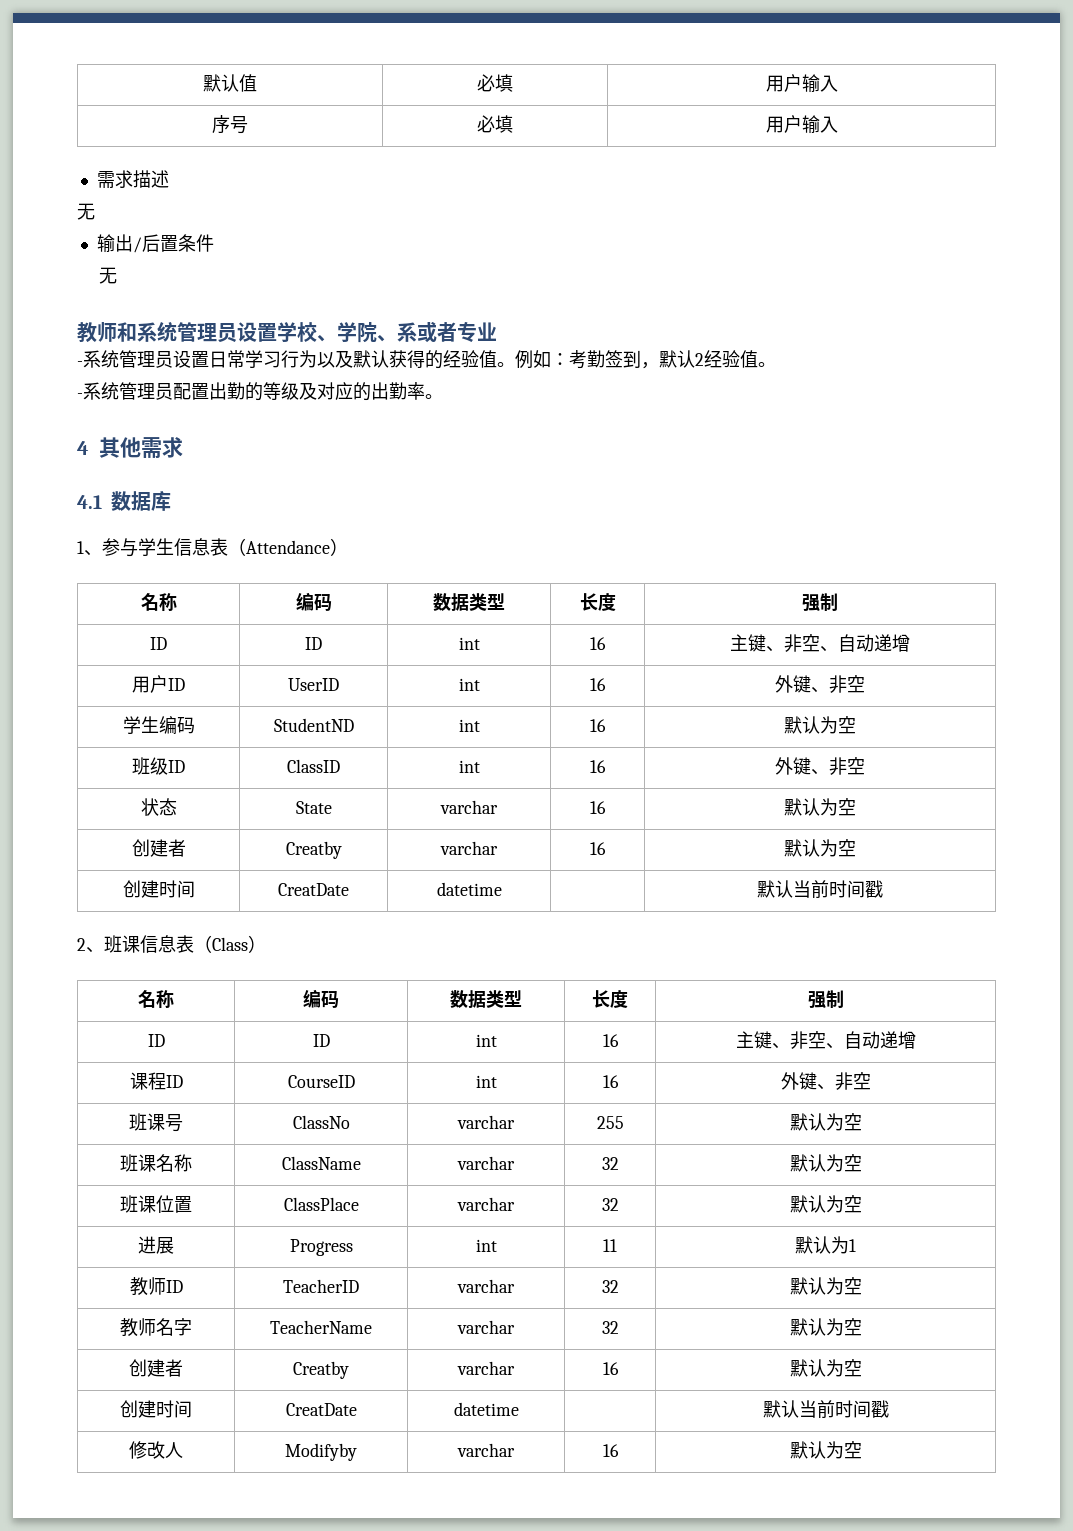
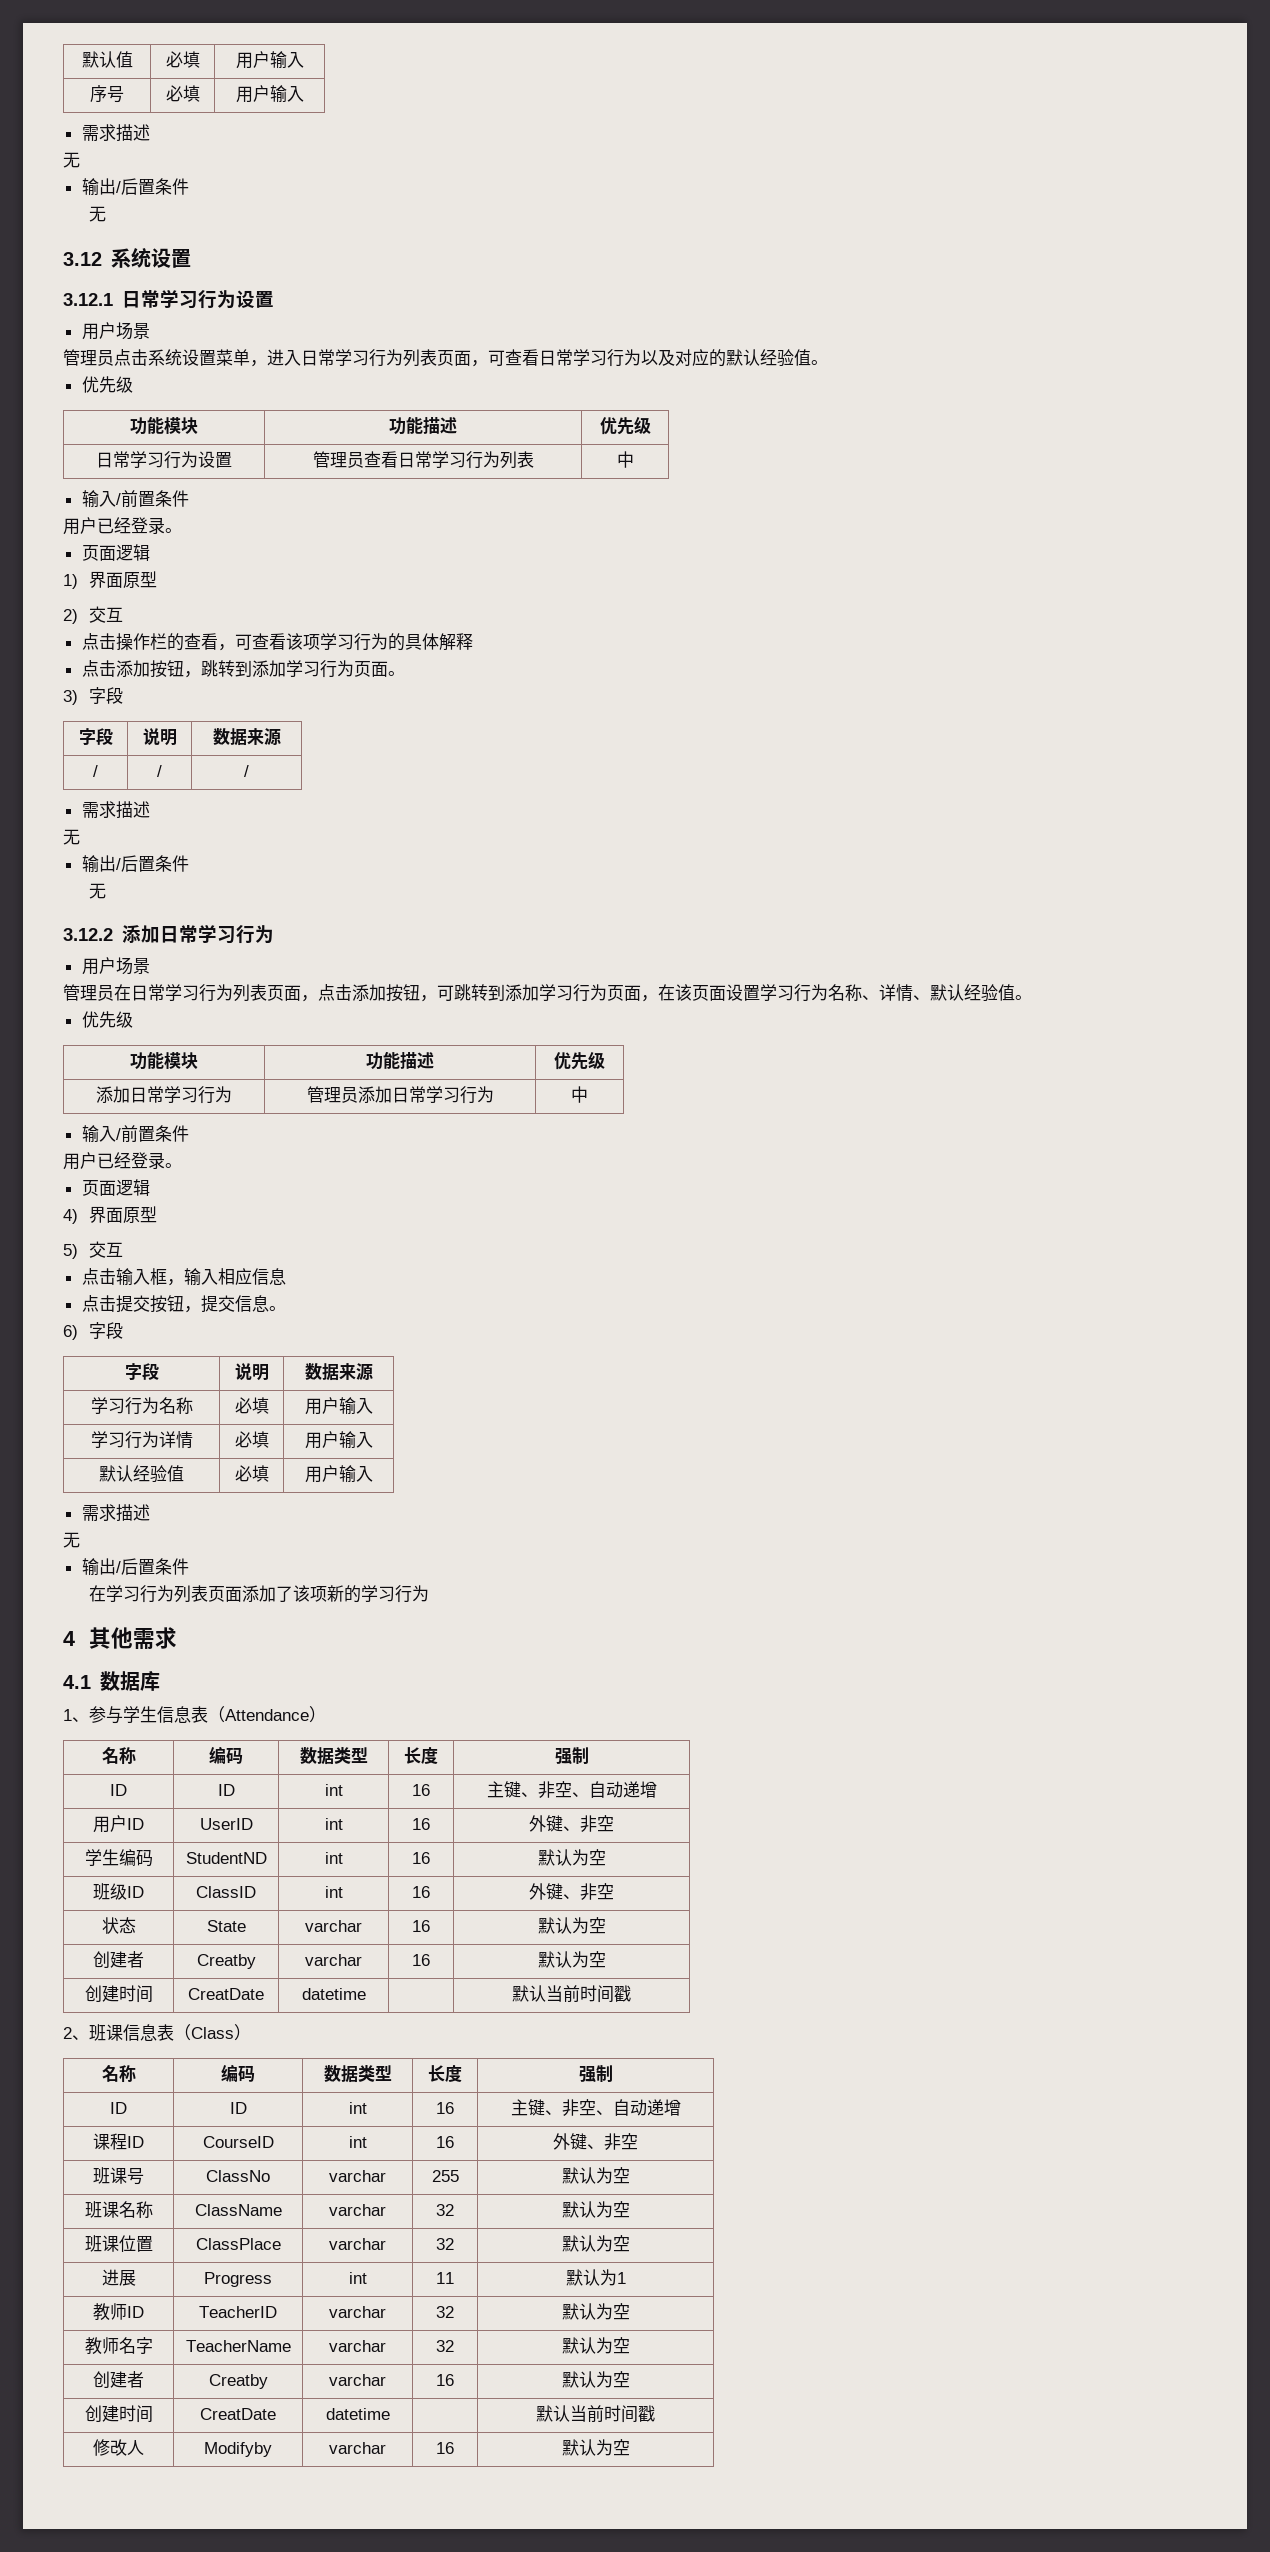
- 教师和系统管理员设置学校、学院、系或者专业
- -系统管理员设置日常学习行为以及默认获得的经验值。例如：考勤签到，默认2经验值。
- -系统管理员配置出勤的等级及对应的出勤率。
+ 3.12系统设置
+ 3.12.1日常学习行为设置
+ 用户场景
+ 管理员点击系统设置菜单，进入日常学习行为列表页面，可查看日常学习行为以及对应的默认经验值。
+ 优先级
+ 功能模块 | 功能描述 | 优先级
+ 日常学习行为设置 | 管理员查看日常学习行为列表 | 中
+ 输入/前置条件
+ 用户已经登录。
+ 页面逻辑
+ 1)界面原型
+ 2)交互
+ 点击操作栏的查看，可查看该项学习行为的具体解释
+ 点击添加按钮，跳转到添加学习行为页面。
+ 3)字段
+ 字段 | 说明 | 数据来源
+ / | / | /
+ 需求描述
+ 无
+ 输出/后置条件
+ 无
+ 3.12.2添加日常学习行为
+ 用户场景
+ 管理员在日常学习行为列表页面，点击添加按钮，可跳转到添加学习行为页面，在该页面设置学习行为名称、详情、默认经验值。
+ 优先级
+ 功能模块 | 功能描述 | 优先级
+ 添加日常学习行为 | 管理员添加日常学习行为 | 中
+ 输入/前置条件
+ 用户已经登录。
+ 页面逻辑
+ 4)界面原型
+ 5)交互
+ 点击输入框，输入相应信息
+ 点击提交按钮，提交信息。
+ 6)字段
+ 字段 | 说明 | 数据来源
+ 学习行为名称 | 必填 | 用户输入
+ 学习行为详情 | 必填 | 用户输入
+ 默认经验值 | 必填 | 用户输入
+ 需求描述
+ 无
+ 输出/后置条件
+ 在学习行为列表页面添加了该项新的学习行为

